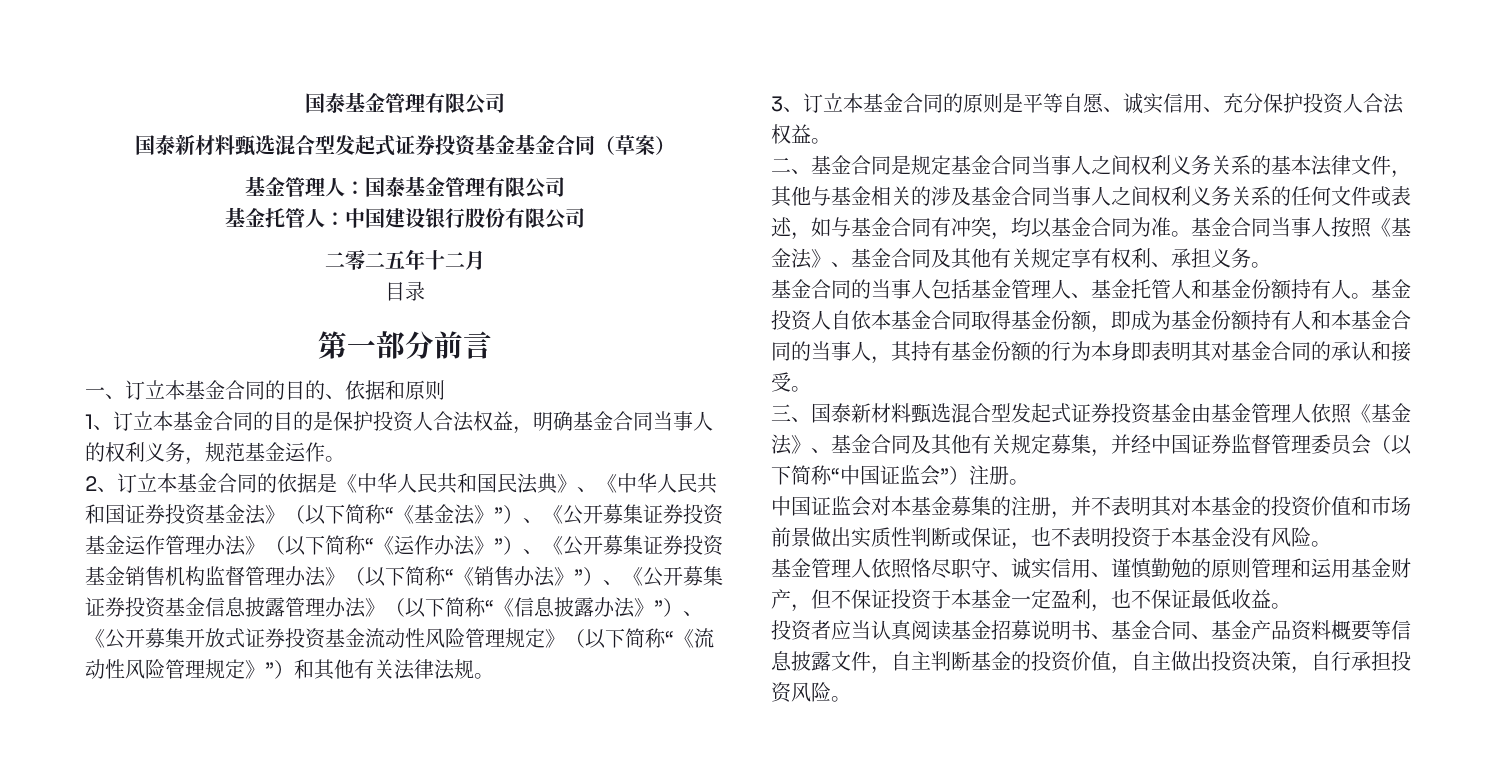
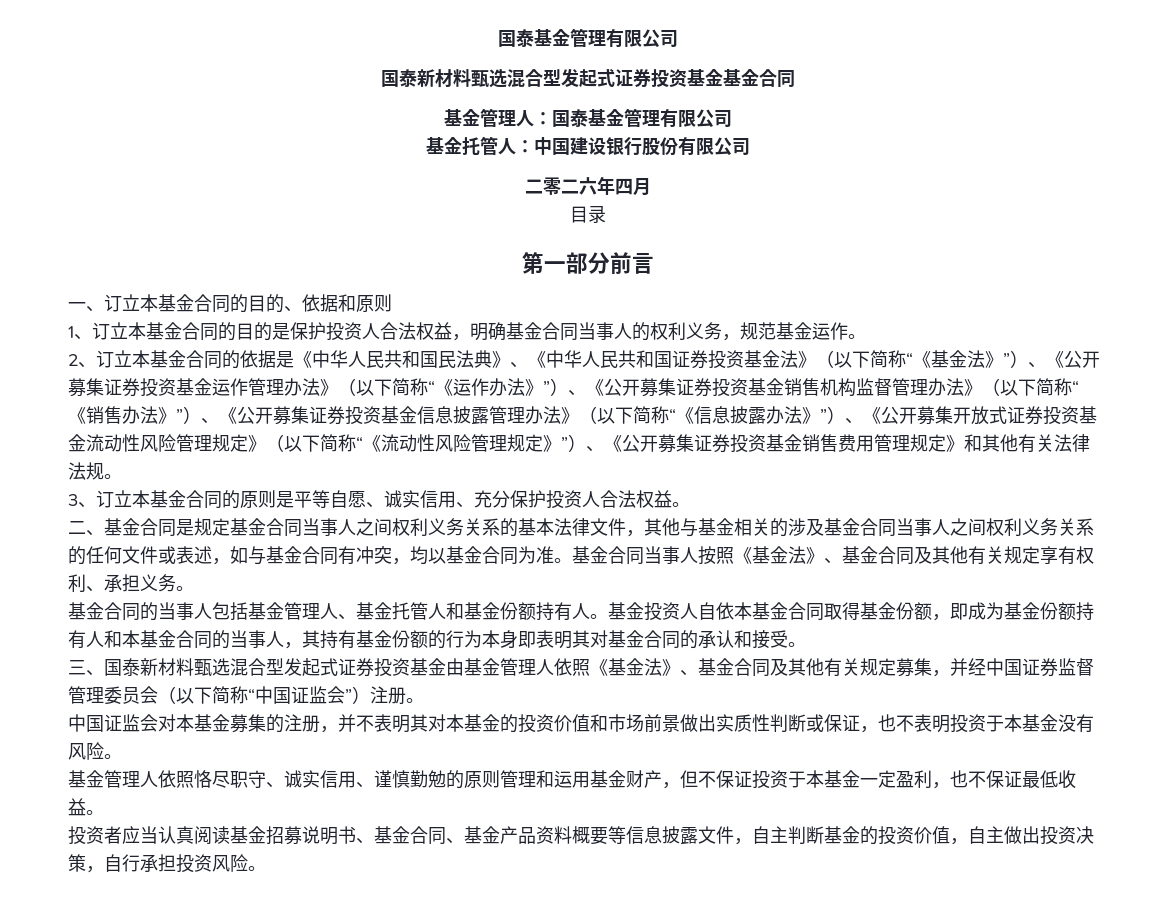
- 国泰新材料甄选混合型发起式证券投资基金基金合同（草案）
+ 国泰新材料甄选混合型发起式证券投资基金基金合同
- 二零二五年十二月
+ 二零二六年四月
- 2、订立本基金合同的依据是《中华人民共和国民法典》、《中华人民共和国证券投资基金法》（以下简称“《基金法》”）、《公开募集证券投资基金运作管理办法》（以下简称“《运作办法》”）、《公开募集证券投资基金销售机构监督管理办法》（以下简称“《销售办法》”）、《公开募集证券投资基金信息披露管理办法》（以下简称“《信息披露办法》”）、《公开募集开放式证券投资基金流动性风险管理规定》（以下简称“《流动性风险管理规定》”）和其他有关法律法规。
+ 2、订立本基金合同的依据是《中华人民共和国民法典》、《中华人民共和国证券投资基金法》（以下简称“《基金法》”）、《公开募集证券投资基金运作管理办法》（以下简称“《运作办法》”）、《公开募集证券投资基金销售机构监督管理办法》（以下简称“《销售办法》”）、《公开募集证券投资基金信息披露管理办法》（以下简称“《信息披露办法》”）、《公开募集开放式证券投资基金流动性风险管理规定》（以下简称“《流动性风险管理规定》”）、《公开募集证券投资基金销售费用管理规定》和其他有关法律法规。

